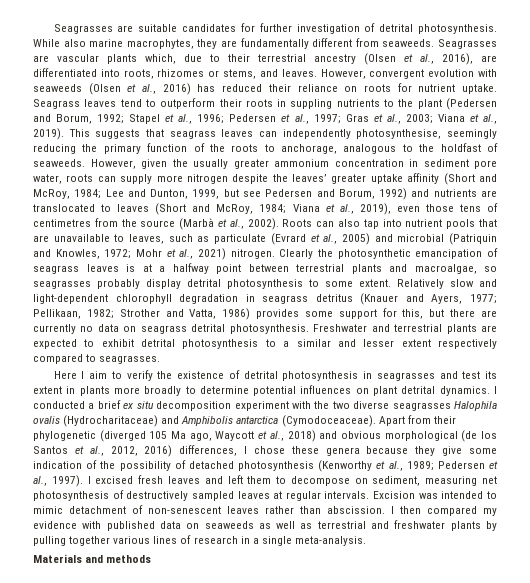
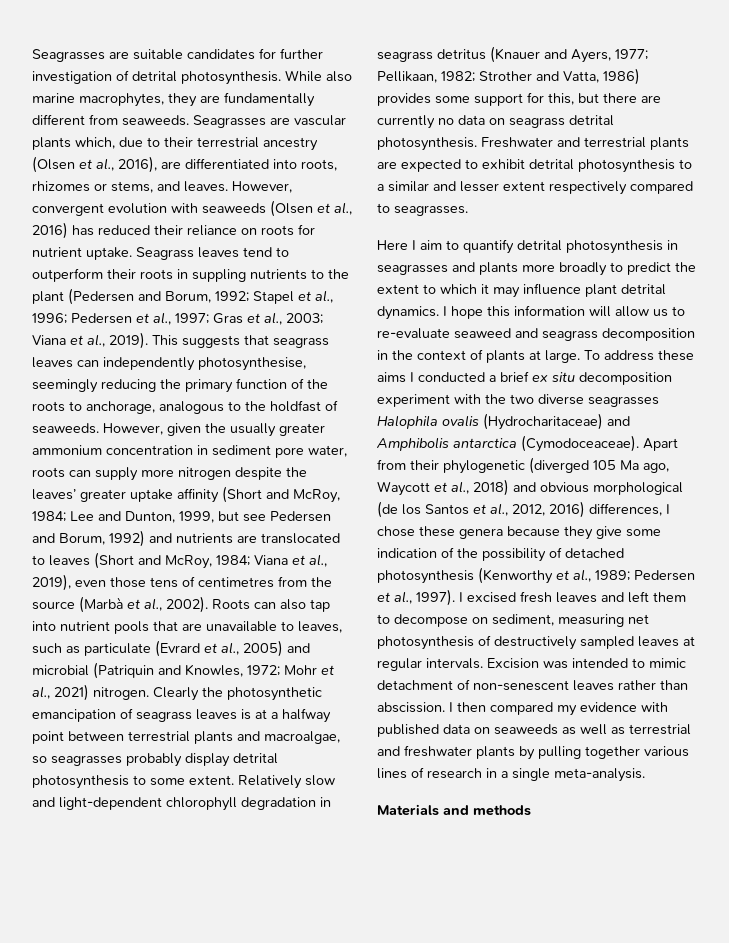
- Here I aim to verify the existence of detrital photosynthesis in seagrasses and test its extent in plants more broadly to determine potential influences on plant detrital dynamics. I conducted a brief ex situ decomposition experiment with the two diverse seagrasses Halophila ovalis (Hydrocharitaceae) and Amphibolis antarctica (Cymodoceaceae).
+ Here I aim to quantify detrital photosynthesis in seagrasses and plants more broadly to predict the extent to which it may influence plant detrital dynamics. I hope this information will allow us to re-evaluate seaweed and seagrass decomposition in the context of plants at large. To address these aims I conducted a brief ex situ decomposition experiment with the two diverse seagrasses Halophila ovalis (Hydrocharitaceae) and Amphibolis antarctica (Cymodoceaceae).

